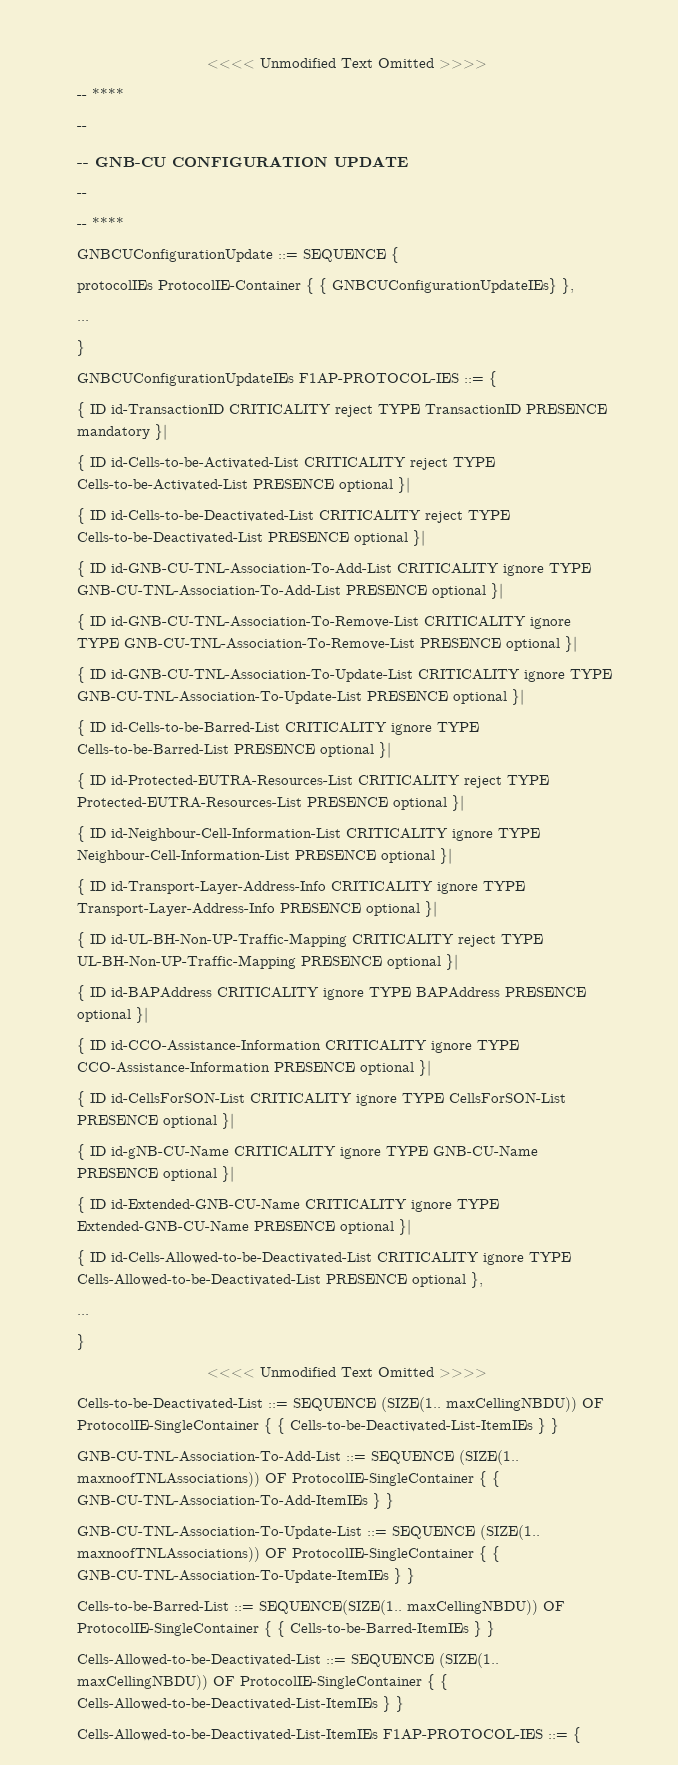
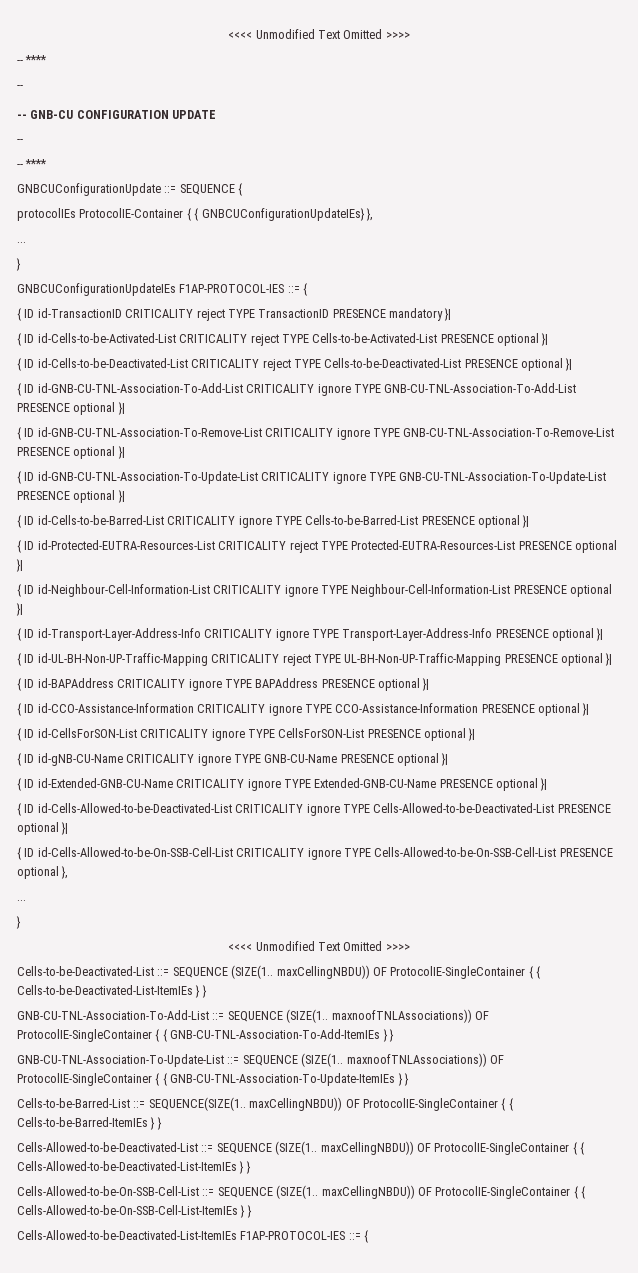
- { ID id-Cells-Allowed-to-be-Deactivated-List CRITICALITY ignore TYPE Cells-Allowed-to-be-Deactivated-List PRESENCE optional },
+ { ID id-Cells-Allowed-to-be-Deactivated-List CRITICALITY ignore TYPE Cells-Allowed-to-be-Deactivated-List PRESENCE optional }|
+ { ID id-Cells-Allowed-to-be-On-SSB-Cell-List CRITICALITY ignore TYPE Cells-Allowed-to-be-On-SSB-Cell-List PRESENCE optional },
+ Cells-Allowed-to-be-On-SSB-Cell-List ::= SEQUENCE (SIZE(1.. maxCellingNBDU)) OF ProtocolIE-SingleContainer { { Cells-Allowed-to-be-On-SSB-Cell-List-ItemIEs } }

